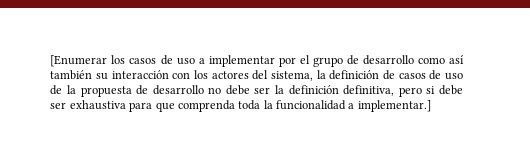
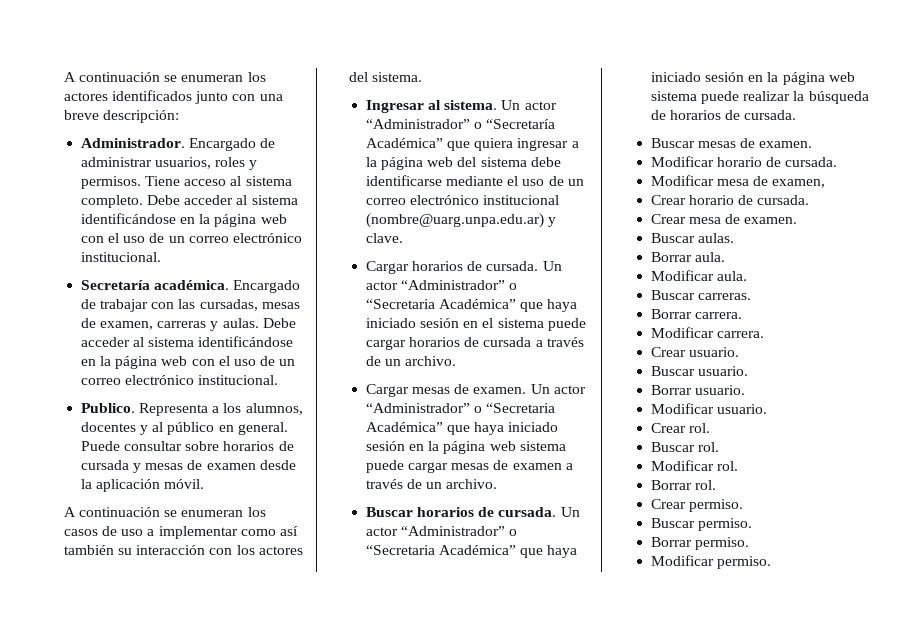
- [Enumerar los casos de uso a implementar por el grupo de desarrollo como así también su interacción con los actores del sistema, la definición de casos de uso de la propuesta de desarrollo no debe ser la definición definitiva, pero si debe ser exhaustiva para que comprenda toda la funcionalidad a implementar.]
+ A continuación se enumeran los actores identificados junto con una breve descripción:
+ Administrador. Encargado de administrar usuarios, roles y permisos. Tiene acceso al sistema completo. Debe acceder al sistema identificándose en la página web con el uso de un correo electrónico institucional.
+ Secretaría académica. Encargado de trabajar con las cursadas, mesas de examen, carreras y aulas. Debe acceder al sistema identificándose en la página web con el uso de un correo electrónico institucional.
+ Publico. Representa a los alumnos, docentes y al público en general. Puede consultar sobre horarios de cursada y mesas de examen desde la aplicación móvil.
+ A continuación se enumeran los casos de uso a implementar como así también su interacción con los actores del sistema.
+ Ingresar al sistema. Un actor “Administrador” o “Secretaría Académica” que quiera ingresar a la página web del sistema debe identificarse mediante el uso de un correo electrónico institucional (nombre@uarg.unpa.edu.ar) y clave.
+ Cargar horarios de cursada. Un actor “Administrador” o “Secretaria Académica” que haya iniciado sesión en el sistema puede cargar horarios de cursada a través de un archivo.
+ Cargar mesas de examen. Un actor “Administrador” o “Secretaria Académica” que haya iniciado sesión en la página web sistema puede cargar mesas de examen a través de un archivo.
+ Buscar horarios de cursada. Un actor “Administrador” o “Secretaria Académica” que haya iniciado sesión en la página web sistema puede realizar la búsqueda de horarios de cursada.
+ Buscar mesas de examen.
+ Modificar horario de cursada.
+ Modificar mesa de examen,
+ Crear horario de cursada.
+ Crear mesa de examen.
+ Buscar aulas.
+ Borrar aula.
+ Modificar aula.
+ Buscar carreras.
+ Borrar carrera.
+ Modificar carrera.
+ Crear usuario.
+ Buscar usuario.
+ Borrar usuario.
+ Modificar usuario.
+ Crear rol.
+ Buscar rol.
+ Modificar rol.
+ Borrar rol.
+ Crear permiso.
+ Buscar permiso.
+ Borrar permiso.
+ Modificar permiso.

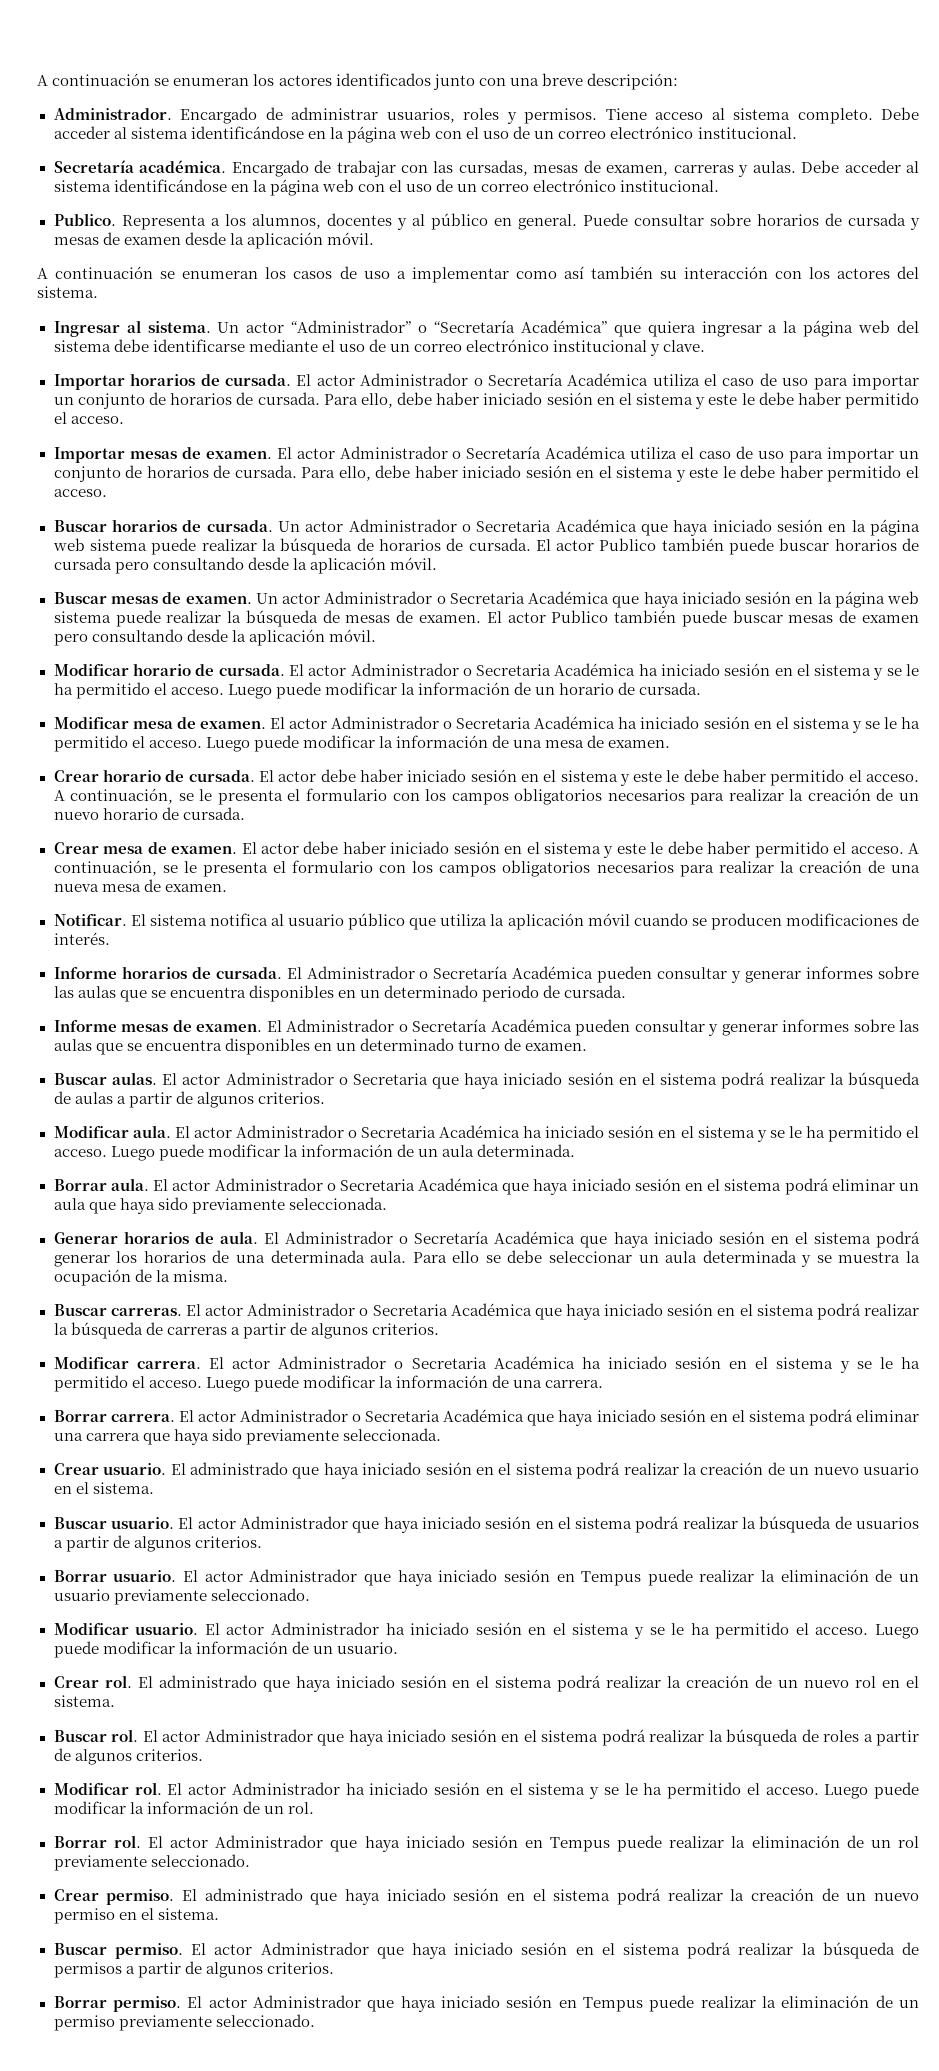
- Un actor “Administrador” o “Secretaría Académica” que quiera ingresar a la página web del sistema debe identificarse mediante el uso de un correo electrónico institucional (nombre@uarg.unpa.edu.ar) y clave.
+ Un actor “Administrador” o “Secretaría Académica” que quiera ingresar a la página web del sistema debe identificarse mediante el uso de un correo electrónico institucional y clave.
- Cargar horarios de cursada. Un actor “Administrador” o “Secretaria Académica” que haya iniciado sesión en el sistema puede cargar horarios de cursada a través de un archivo.
- Cargar mesas de examen. Un actor “Administrador” o “Secretaria Académica” que haya iniciado sesión en la página web sistema puede cargar mesas de examen a través de un archivo.
+ Importar horarios de cursada. El actor Administrador o Secretaría Académica utiliza el caso de uso para importar un conjunto de horarios de cursada. Para ello, debe haber iniciado sesión en el sistema y este le debe haber permitido el acceso.
+ Importar mesas de examen. El actor Administrador o Secretaría Académica utiliza el caso de uso para importar un conjunto de horarios de cursada. Para ello, debe haber iniciado sesión en el sistema y este le debe haber permitido el acceso.
- Un actor “Administrador” o “Secretaria Académica” que haya iniciado sesión en la página web sistema puede realizar la búsqueda de horarios de cursada.
- Buscar mesas de examen.
- Modificar horario de cursada.
- Modificar mesa de examen,
- Crear horario de cursada.
- Crear mesa de examen.
- Buscar aulas.
- Borrar aula.
- Modificar aula.
- Buscar carreras.
- Borrar carrera.
- Modificar carrera.
- Crear usuario.
- Buscar usuario.
- Borrar usuario.
- Modificar usuario.
- Crear rol.
- Buscar rol.
- Modificar rol.
- Borrar rol.
- Crear permiso.
- Buscar permiso.
- Borrar permiso.
- Modificar permiso.
+ Un actor Administrador o Secretaria Académica que haya iniciado sesión en la página web sistema puede realizar la búsqueda de horarios de cursada. El actor Publico también puede buscar horarios de cursada pero consultando desde la aplicación móvil.
+ Buscar mesas de examen. Un actor Administrador o Secretaria Académica que haya iniciado sesión en la página web sistema puede realizar la búsqueda de mesas de examen. El actor Publico también puede buscar mesas de examen pero consultando desde la aplicación móvil.
+ Modificar horario de cursada. El actor Administrador o Secretaria Académica ha iniciado sesión en el sistema y se le ha permitido el acceso. Luego puede modificar la información de un horario de cursada.
+ Modificar mesa de examen. El actor Administrador o Secretaria Académica ha iniciado sesión en el sistema y se le ha permitido el acceso. Luego puede modificar la información de una mesa de examen.
+ Crear horario de cursada. El actor debe haber iniciado sesión en el sistema y este le debe haber permitido el acceso. A continuación, se le presenta el formulario con los campos obligatorios necesarios para realizar la creación de un nuevo horario de cursada.
+ Crear mesa de examen. El actor debe haber iniciado sesión en el sistema y este le debe haber permitido el acceso. A continuación, se le presenta el formulario con los campos obligatorios necesarios para realizar la creación de una nueva mesa de examen.
+ Notificar. El sistema notifica al usuario público que utiliza la aplicación móvil cuando se producen modificaciones de interés.
+ Informe horarios de cursada. El Administrador o Secretaría Académica pueden consultar y generar informes sobre las aulas que se encuentra disponibles en un determinado periodo de cursada.
+ Informe mesas de examen. El Administrador o Secretaría Académica pueden consultar y generar informes sobre las aulas que se encuentra disponibles en un determinado turno de examen.
+ Buscar aulas. El actor Administrador o Secretaria que haya iniciado sesión en el sistema podrá realizar la búsqueda de aulas a partir de algunos criterios.
+ Modificar aula. El actor Administrador o Secretaria Académica ha iniciado sesión en el sistema y se le ha permitido el acceso. Luego puede modificar la información de un aula determinada.
+ Borrar aula. El actor Administrador o Secretaria Académica que haya iniciado sesión en el sistema podrá eliminar un aula que haya sido previamente seleccionada.
+ Generar horarios de aula. El Administrador o Secretaría Académica que haya iniciado sesión en el sistema podrá generar los horarios de una determinada aula. Para ello se debe seleccionar un aula determinada y se muestra la ocupación de la misma.
+ Buscar carreras. El actor Administrador o Secretaria Académica que haya iniciado sesión en el sistema podrá realizar la búsqueda de carreras a partir de algunos criterios.
+ Modificar carrera. El actor Administrador o Secretaria Académica ha iniciado sesión en el sistema y se le ha permitido el acceso. Luego puede modificar la información de una carrera.
+ Borrar carrera. El actor Administrador o Secretaria Académica que haya iniciado sesión en el sistema podrá eliminar una carrera que haya sido previamente seleccionada.
+ Crear usuario. El administrado que haya iniciado sesión en el sistema podrá realizar la creación de un nuevo usuario en el sistema.
+ Buscar usuario. El actor Administrador que haya iniciado sesión en el sistema podrá realizar la búsqueda de usuarios a partir de algunos criterios.
+ Borrar usuario. El actor Administrador que haya iniciado sesión en Tempus puede realizar la eliminación de un usuario previamente seleccionado.
+ Modificar usuario. El actor Administrador ha iniciado sesión en el sistema y se le ha permitido el acceso. Luego puede modificar la información de un usuario.
+ Crear rol. El administrado que haya iniciado sesión en el sistema podrá realizar la creación de un nuevo rol en el sistema.
+ Buscar rol. El actor Administrador que haya iniciado sesión en el sistema podrá realizar la búsqueda de roles a partir de algunos criterios.
+ Modificar rol. El actor Administrador ha iniciado sesión en el sistema y se le ha permitido el acceso. Luego puede modificar la información de un rol.
+ Borrar rol. El actor Administrador que haya iniciado sesión en Tempus puede realizar la eliminación de un rol previamente seleccionado.
+ Crear permiso. El administrado que haya iniciado sesión en el sistema podrá realizar la creación de un nuevo permiso en el sistema.
+ Buscar permiso. El actor Administrador que haya iniciado sesión en el sistema podrá realizar la búsqueda de permisos a partir de algunos criterios.
+ Borrar permiso. El actor Administrador que haya iniciado sesión en Tempus puede realizar la eliminación de un permiso previamente seleccionado.

